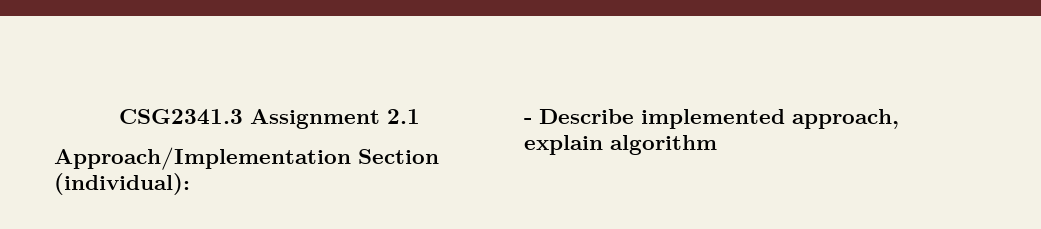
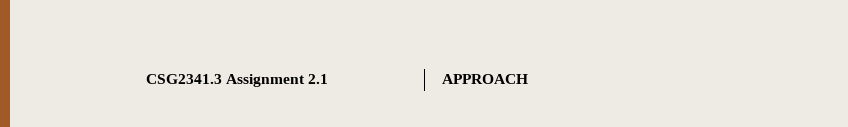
- Approach/Implementation Section (individual):
- - Describe implemented approach, explain algorithm
+ APPROACH

